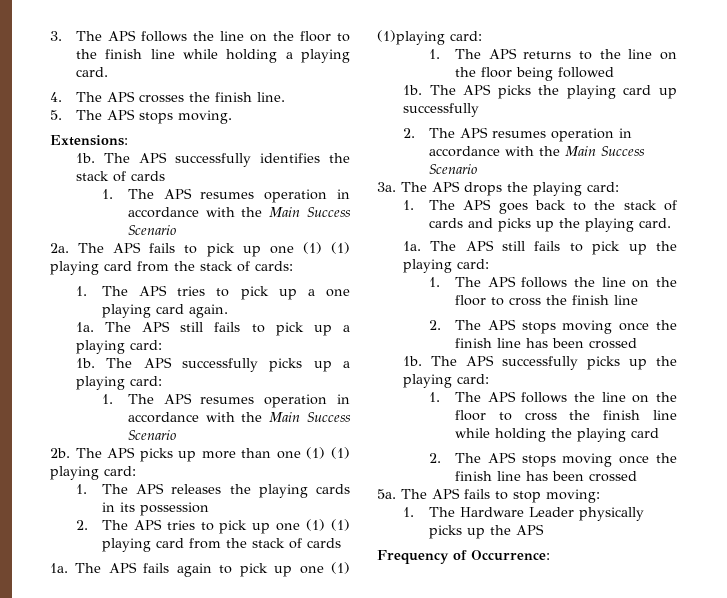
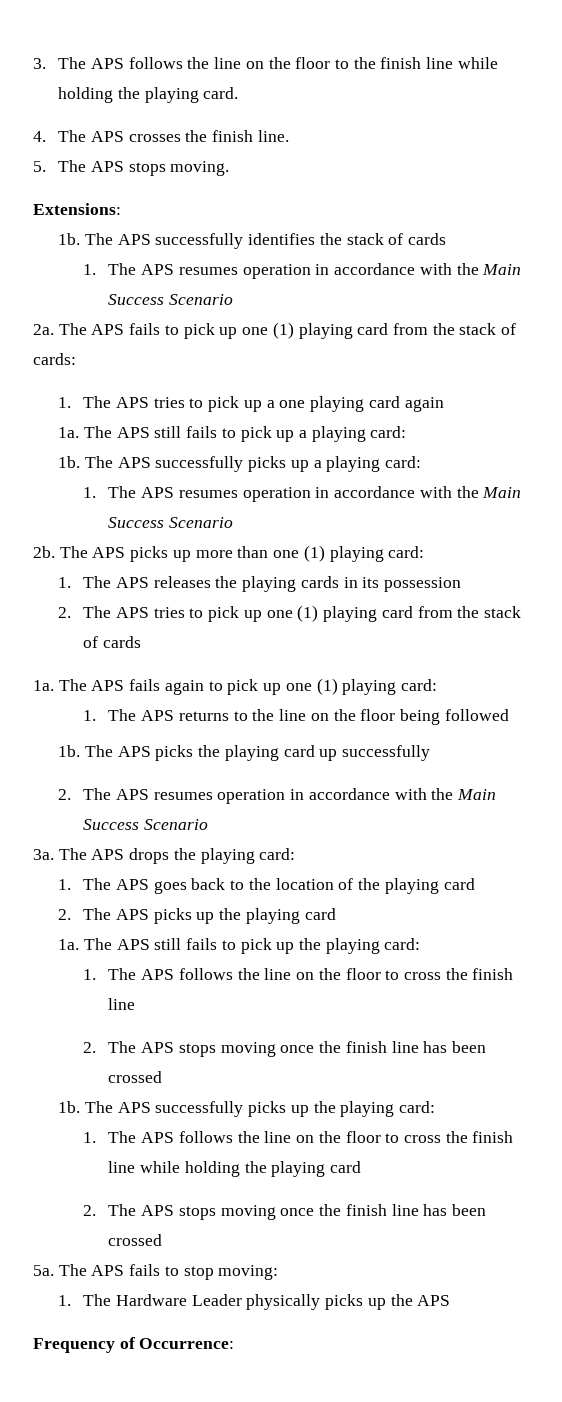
- 3. The APS follows the line on the floor to the finish line while holding a playing card.
+ 3. The APS follows the line on the floor to the finish line while holding the playing card.
- The APS fails to pick up one (1) (1) playing card from the stack of cards:
+ The APS fails to pick up one (1) playing card from the stack of cards:
- 1. The APS tries to pick up a one playing card again.
+ 1. The APS tries to pick up a one playing card again
- The APS picks up more than one (1) (1) playing card:
+ The APS picks up more than one (1) playing card:
- 2. The APS tries to pick up one (1) (1) playing card from the stack of cards
+ 2. The APS tries to pick up one (1) playing card from the stack of cards
- The APS fails again to pick up one (1) (1)playing card:
+ The APS fails again to pick up one (1) playing card:
- 1. The APS goes back to the stack of cards and picks up the playing card.
+ 1. The APS goes back to the location of the playing card
+ 2. The APS picks up the playing card

